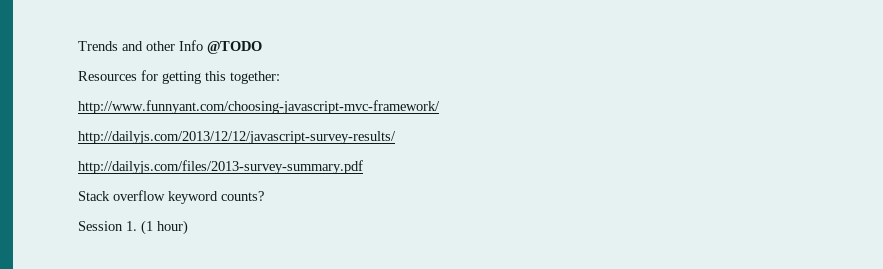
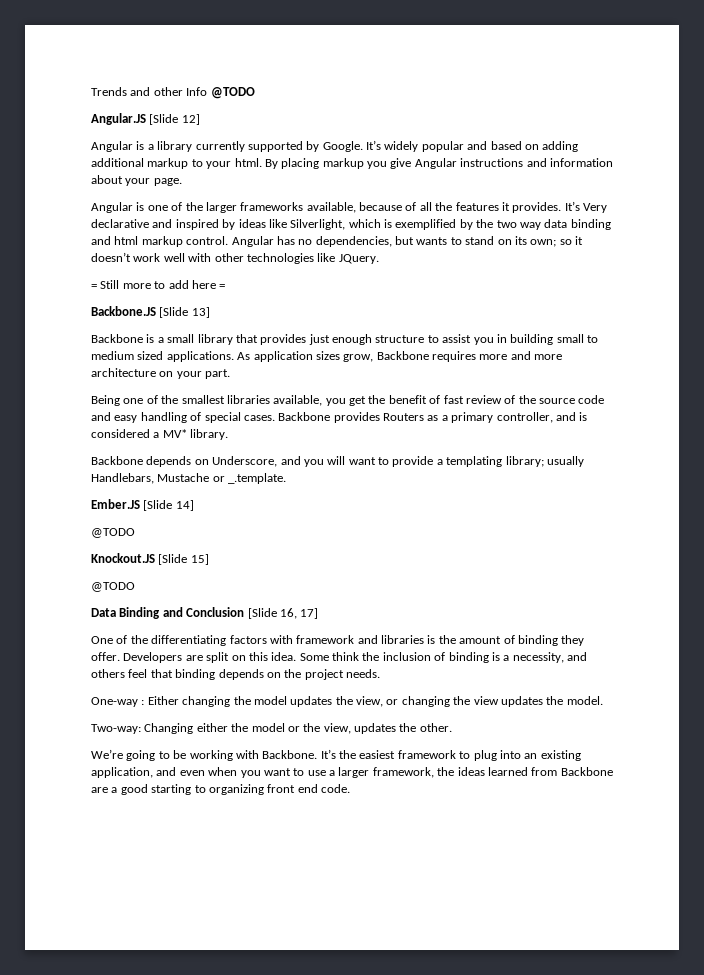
- Resources for getting this together:
- http://www.funnyant.com/choosing-javascript-mvc-framework/
- http://dailyjs.com/2013/12/12/javascript-survey-results/
- http://dailyjs.com/files/2013-survey-summary.pdf
- Stack overflow keyword counts?
- Session 1. (1 hour)
+ Angular.JS [Slide 12]
+ Angular is a library currently supported by Google. It’s widely popular and based on adding additional markup to your html. By placing markup you give Angular instructions and information about your page.
+ Angular is one of the larger frameworks available, because of all the features it provides. It’s Very declarative and inspired by ideas like Silverlight, which is exemplified by the two way data binding and html markup control. Angular has no dependencies, but wants to stand on its own; so it doesn’t work well with other technologies like JQuery.
+ = Still more to add here =
+ Backbone.JS [Slide 13]
+ Backbone is a small library that provides just enough structure to assist you in building small to medium sized applications. As application sizes grow, Backbone requires more and more architecture on your part.
+ Being one of the smallest libraries available, you get the benefit of fast review of the source code and easy handling of special cases. Backbone provides Routers as a primary controller, and is considered a MV* library.
+ Backbone depends on Underscore, and you will want to provide a templating library; usually Handlebars, Mustache or _.template.
+ Ember.JS [Slide 14]
+ @TODO
+ Knockout.JS [Slide 15]
+ @TODO
+ Data Binding and Conclusion [Slide 16, 17]
+ One of the differentiating factors with framework and libraries is the amount of binding they offer. Developers are split on this idea. Some think the inclusion of binding is a necessity, and others feel that binding depends on the project needs.
+ One-way : Either changing the model updates the view, or changing the view updates the model.
+ Two-way: Changing either the model or the view, updates the other.
+ We’re going to be working with Backbone. It’s the easiest framework to plug into an existing application, and even when you want to use a larger framework, the ideas learned from Backbone are a good starting to organizing front end code.

